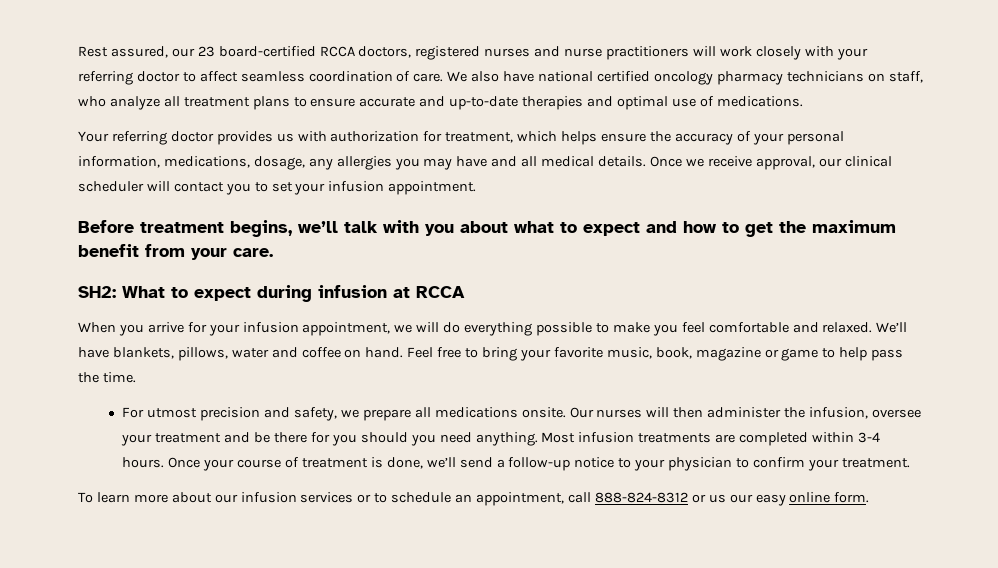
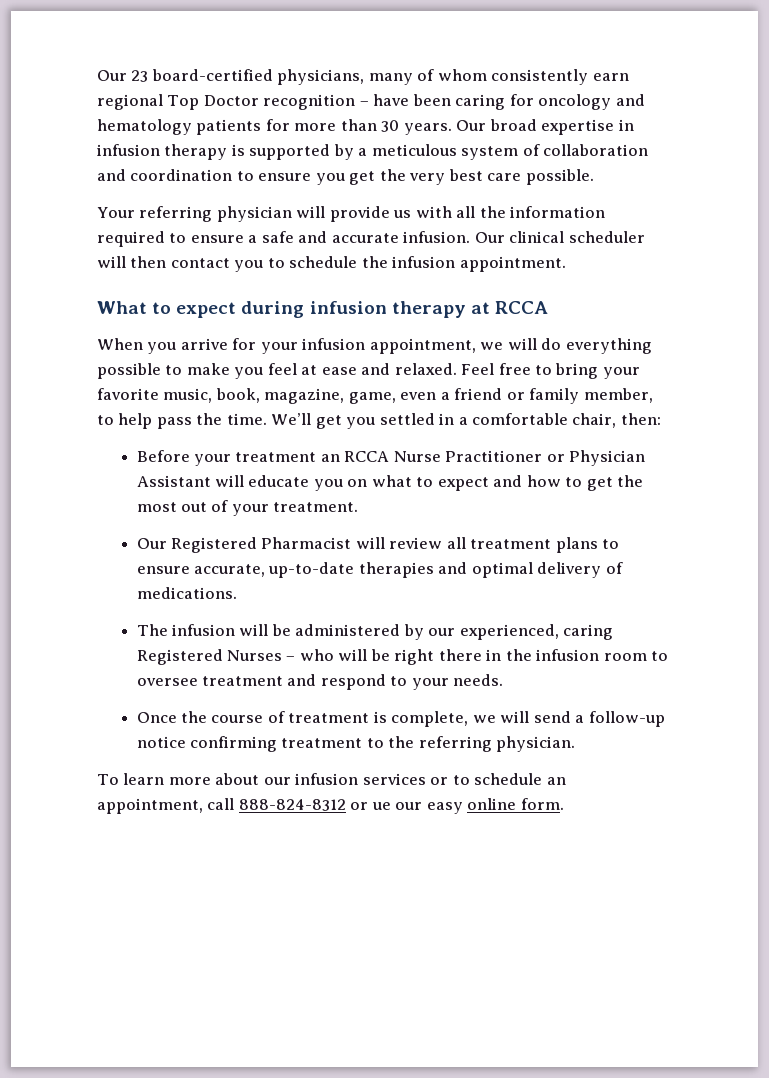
- Rest assured, our 23 board-certified RCCA doctors, registered nurses and nurse practitioners will work closely with your referring doctor to affect seamless coordination of care. We also have national certified oncology pharmacy technicians on staff, who analyze all treatment plans to ensure accurate and up-to-date therapies and optimal use of medications.
- Your referring doctor provides us with authorization for treatment, which helps ensure the accuracy of your personal information, medications, dosage, any allergies you may have and all medical details. Once we receive approval, our clinical scheduler will contact you to set your infusion appointment.
+ Our 23 board-certified physicians, many of whom consistently earn regional Top Doctor recognition – have been caring for oncology and hematology patients for more than 30 years. Our broad expertise in infusion therapy is supported by a meticulous system of collaboration and coordination to ensure you get the very best care possible.
+ Your referring physician will provide us with all the information required to ensure a safe and accurate infusion. Our clinical scheduler will then contact you to schedule the infusion appointment.
- Before treatment begins, we’ll talk with you about what to expect and how to get the maximum benefit from your care.
- SH2: What to expect during infusion at RCCA
+ What to expect during infusion therapy at RCCA
- When you arrive for your infusion appointment, we will do everything possible to make you feel comfortable and relaxed. We’ll have blankets, pillows, water and coffee on hand.
+ When you arrive for your infusion appointment, we will do everything possible to make you feel at ease and relaxed.
- Feel free to bring your favorite music, book, magazine or game to help pass the time.
- For utmost precision and safety, we prepare all medications onsite. Our nurses will then administer the infusion, oversee your treatment and be there for you should you need anything. Most infusion treatments are completed within 3-4 hours. Once your course of treatment is done, we’ll send a follow-up notice to your physician to confirm your treatment.
+ Feel free to bring your favorite music, book, magazine, game, even a friend or family member, to help pass the time. We’ll get you settled in a comfortable chair, then:
+ Before your treatment an RCCA Nurse Practitioner or Physician Assistant will educate you on what to expect and how to get the most out of your treatment.
+ Our Registered Pharmacist will review all treatment plans to ensure accurate, up-to-date therapies and optimal delivery of medications.
+ The infusion will be administered by our experienced, caring Registered Nurses – who will be right there in the infusion room to oversee treatment and respond to your needs.
+ Once the course of treatment is complete, we will send a follow-up notice confirming treatment to the referring physician.
- To learn more about our infusion services or to schedule an appointment, call 888-824-8312 or us our easy online form.
+ To learn more about our infusion services or to schedule an appointment, call 888-824-8312 or ue our easy online form.

